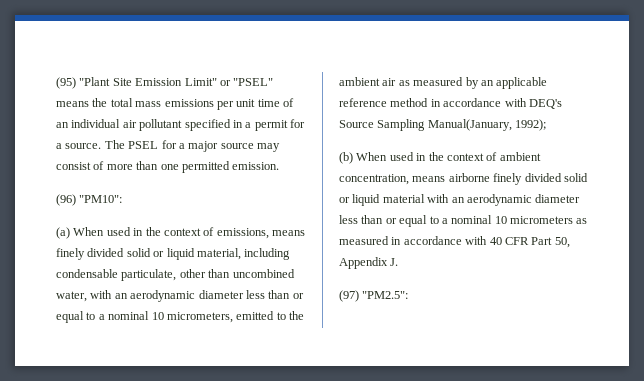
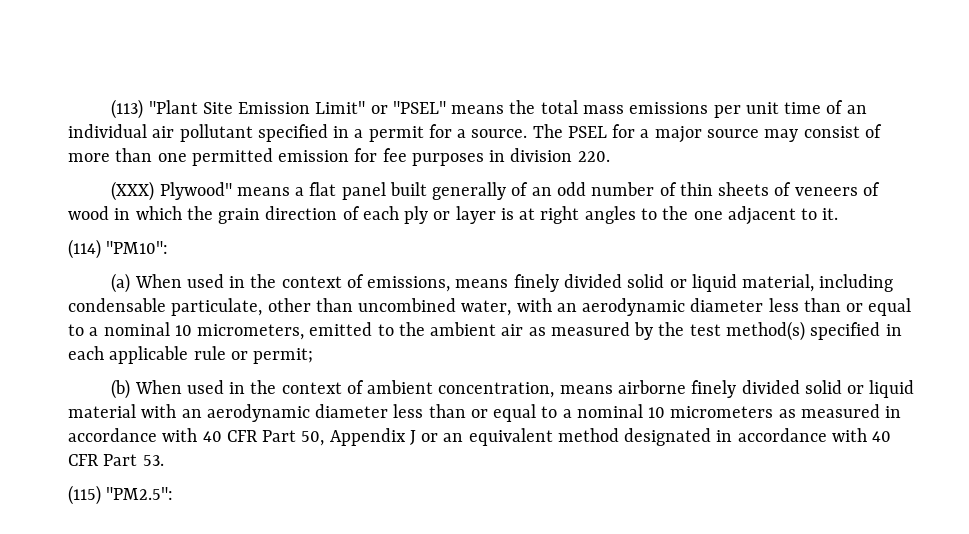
- (95) "Plant Site Emission Limit" or "PSEL" means the total mass emissions per unit time of an individual air pollutant specified in a permit for a source.
+ (113) "Plant Site Emission Limit" or "PSEL" means the total mass emissions per unit time of an individual air pollutant specified in a permit for a source.
- The PSEL for a major source may consist of more than one permitted emission.
- (96) "PM10":
+ The PSEL for a major source may consist of more than one permitted emission for fee purposes in division 220.
+ (XXX) Plywood" means a flat panel built generally of an odd number of thin sheets of veneers of wood in which the grain direction of each ply or layer is at right angles to the one adjacent to it.
+ (114) "PM10":
- (a) When used in the context of emissions, means finely divided solid or liquid material, including condensable particulate, other than uncombined water, with an aerodynamic diameter less than or equal to a nominal 10 micrometers, emitted to the ambient air as measured by an applicable reference method in accordance with DEQ's Source Sampling Manual(January, 1992);
+ (a) When used in the context of emissions, means finely divided solid or liquid material, including condensable particulate, other than uncombined water, with an aerodynamic diameter less than or equal to a nominal 10 micrometers, emitted to the ambient air as measured by the test method(s) specified in each applicable rule or permit;
- (b) When used in the context of ambient concentration, means airborne finely divided solid or liquid material with an aerodynamic diameter less than or equal to a nominal 10 micrometers as measured in accordance with 40 CFR Part 50, Appendix J.
- (97) "PM2.5":
+ (b) When used in the context of ambient concentration, means airborne finely divided solid or liquid material with an aerodynamic diameter less than or equal to a nominal 10 micrometers as measured in accordance with 40 CFR Part 50, Appendix J or an equivalent method designated in accordance with 40 CFR Part 53.
+ (115) "PM2.5":

